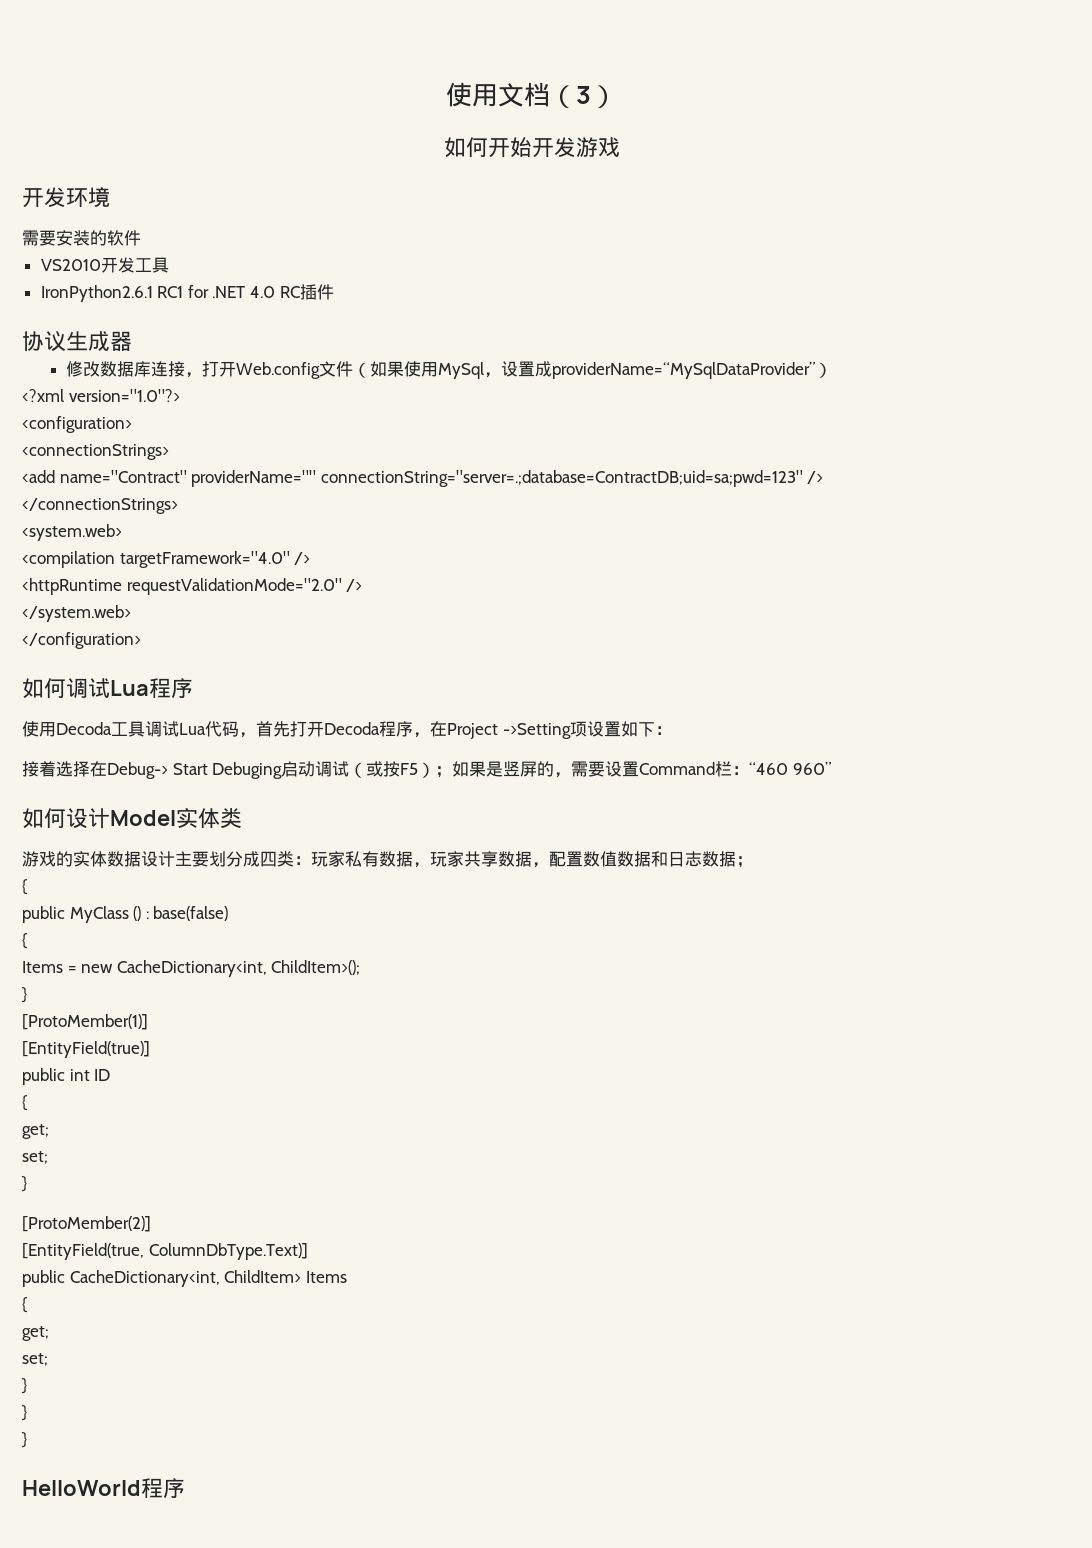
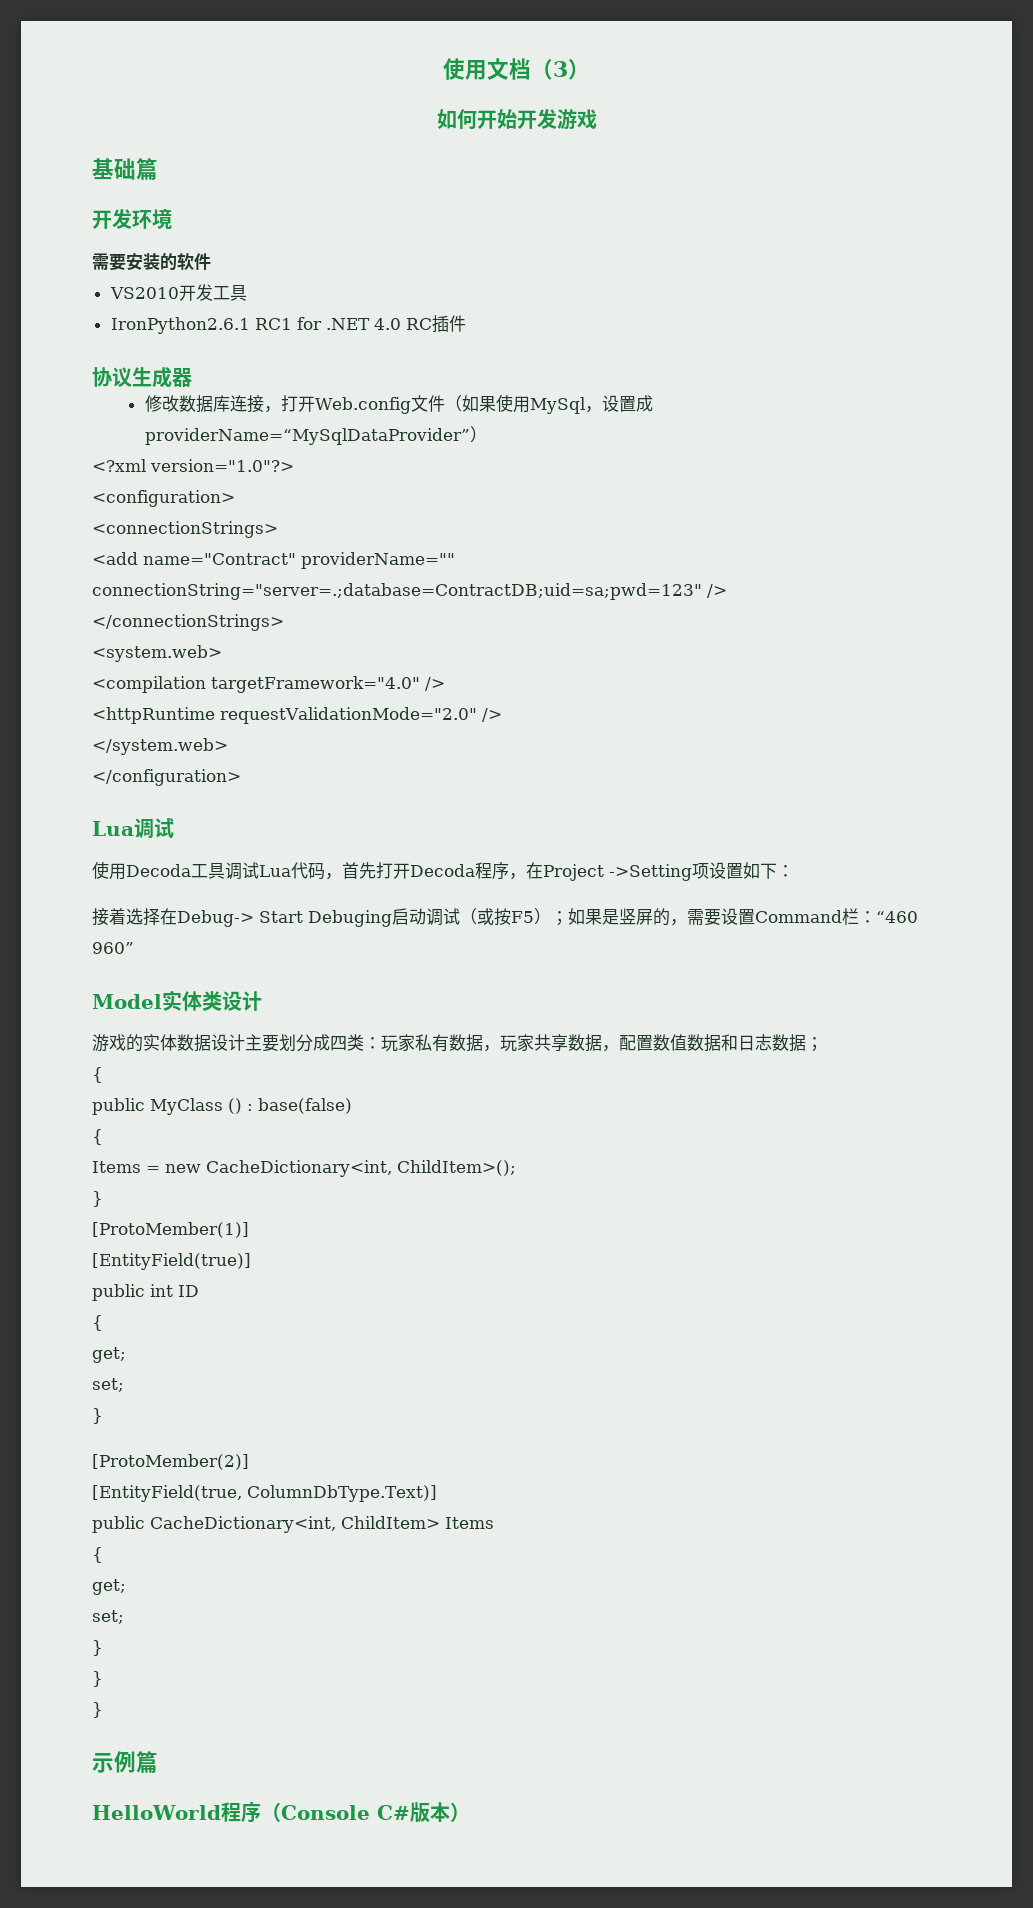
+ 基础篇
- 如何调试Lua程序
+ Lua调试
- 如何设计Model实体类
+ Model实体类设计
+ 示例篇
- HelloWorld程序
+ HelloWorld程序（Console C#版本）

